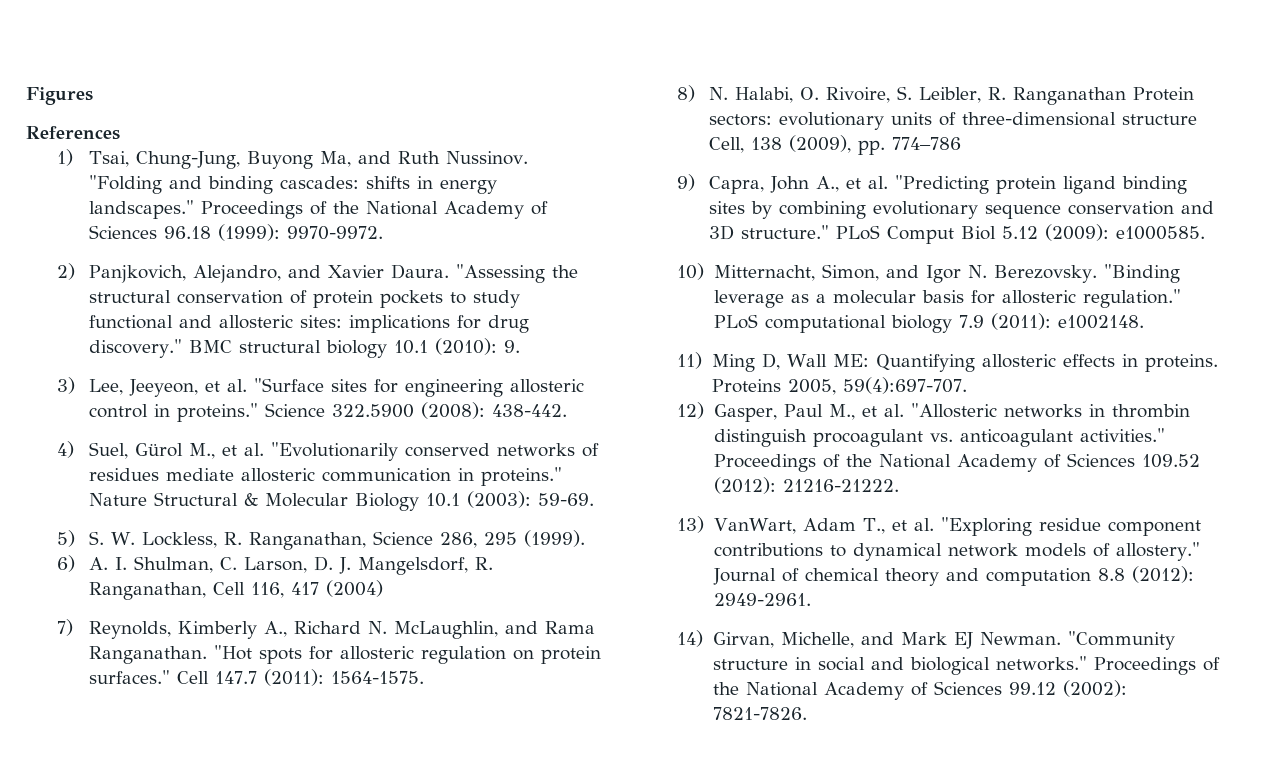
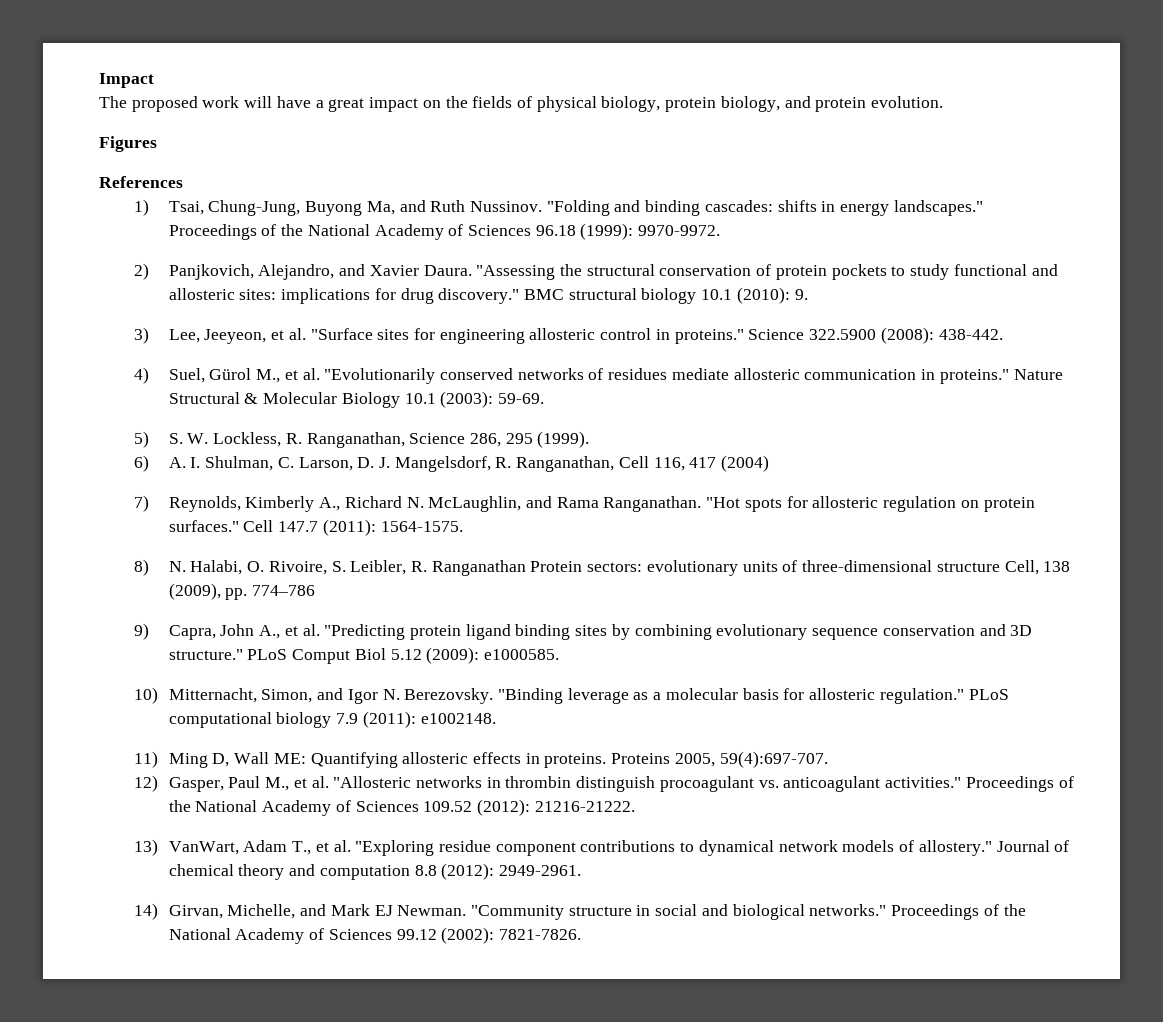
+ Impact
+ The proposed work will have a great impact on the fields of physical biology, protein biology, and protein evolution.

